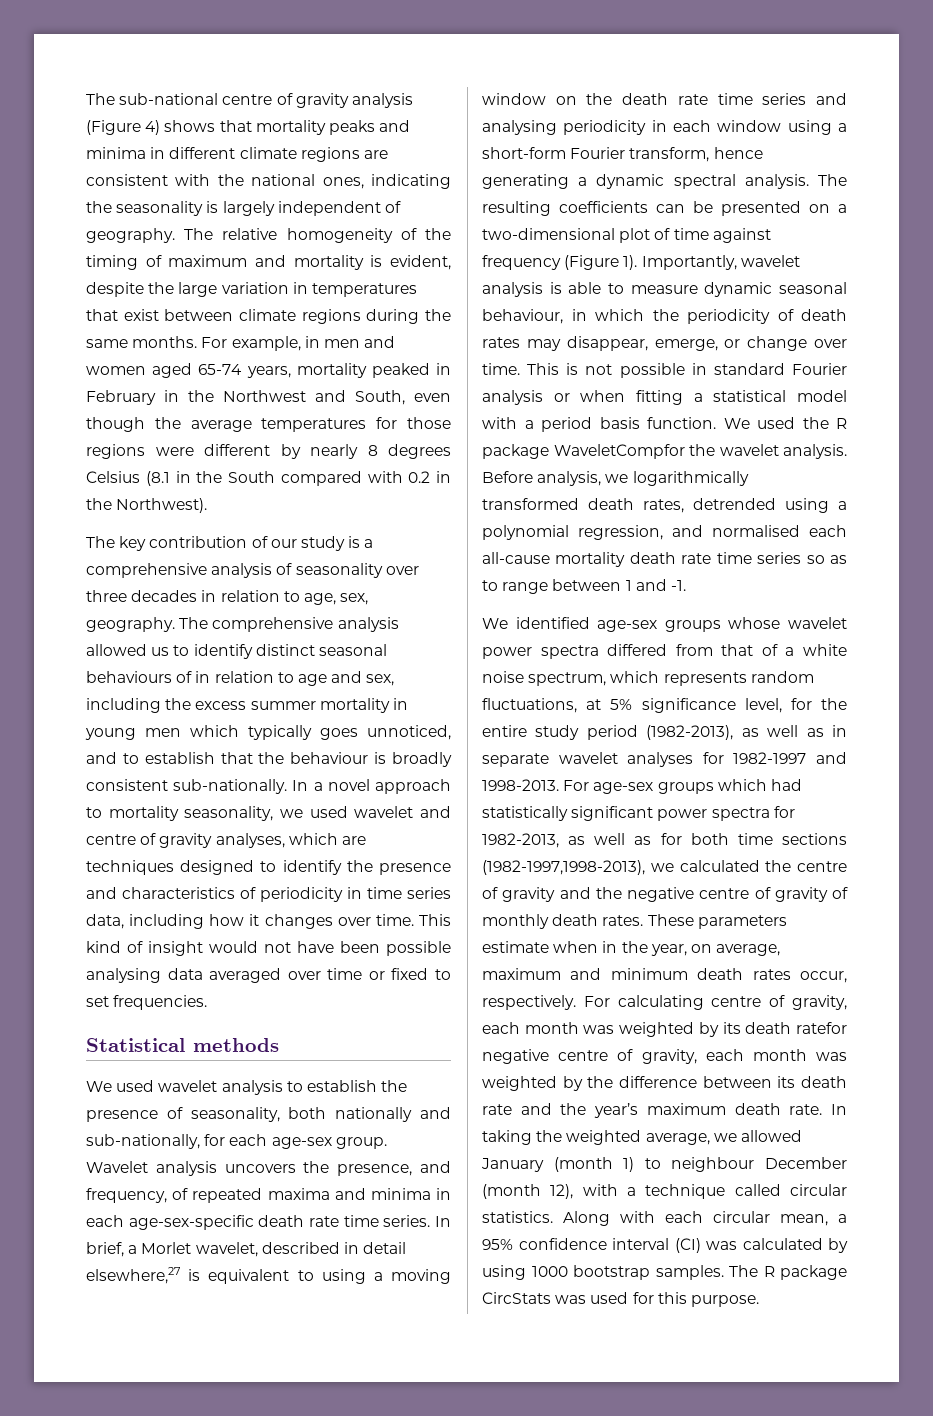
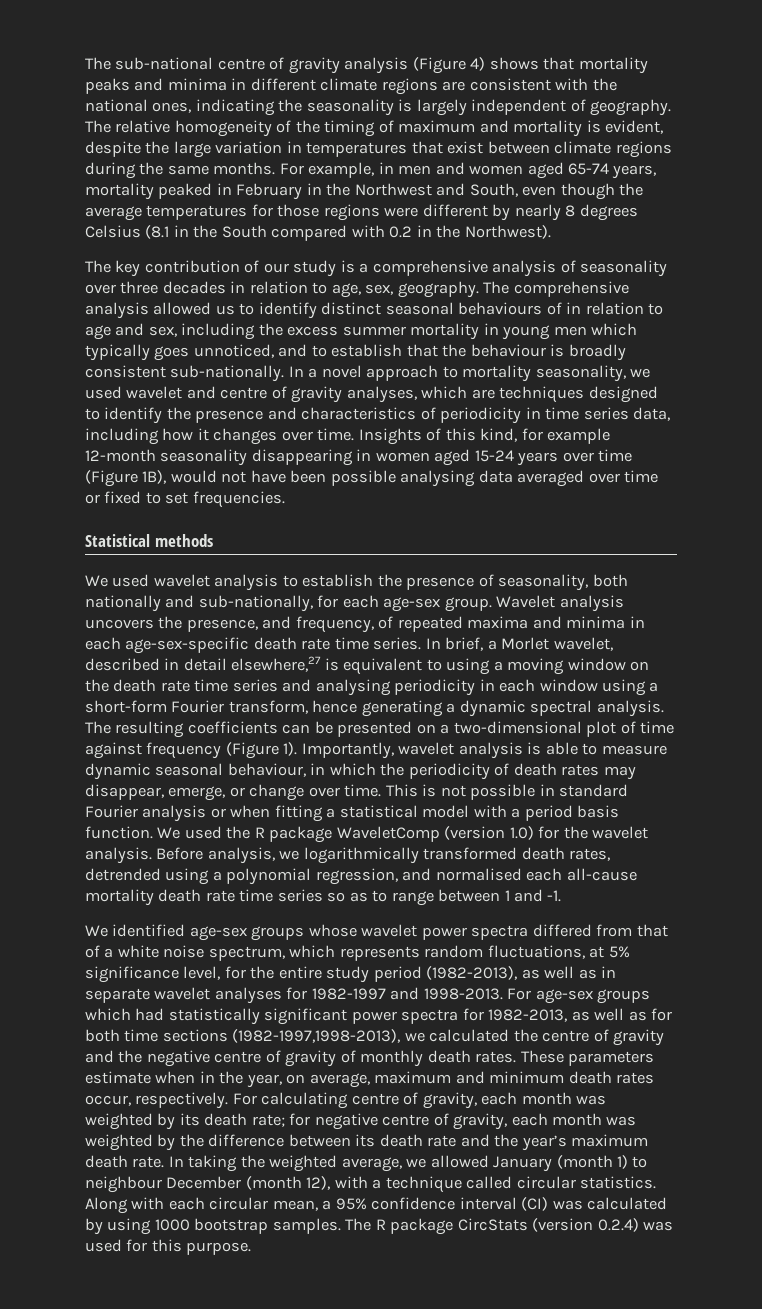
- This kind of insight would not have been possible analysing data averaged over time or fixed to set frequencies.
+ Insights of this kind, for example 12-month seasonality disappearing in women aged 15-24 years over time (Figure 1B), would not have been possible analysing data averaged over time or fixed to set frequencies.
- We used the R package WaveletCompfor the wavelet analysis.
+ We used the R package WaveletComp (version 1.0) for the wavelet analysis.
- For calculating centre of gravity, each month was weighted by its death ratefor negative centre of gravity, each month was weighted by the difference between its death rate and the year’s maximum death rate.
+ For calculating centre of gravity, each month was weighted by its death rate; for negative centre of gravity, each month was weighted by the difference between its death rate and the year’s maximum death rate.
- The R package CircStats was used for this purpose.
+ The R package CircStats (version 0.2.4) was used for this purpose.

